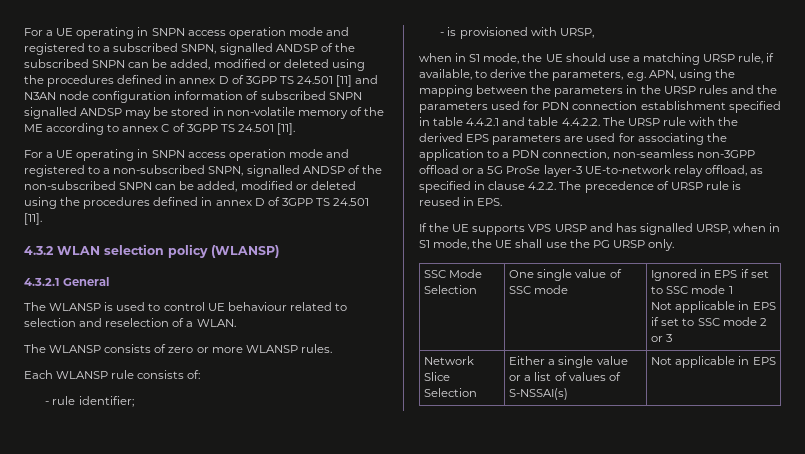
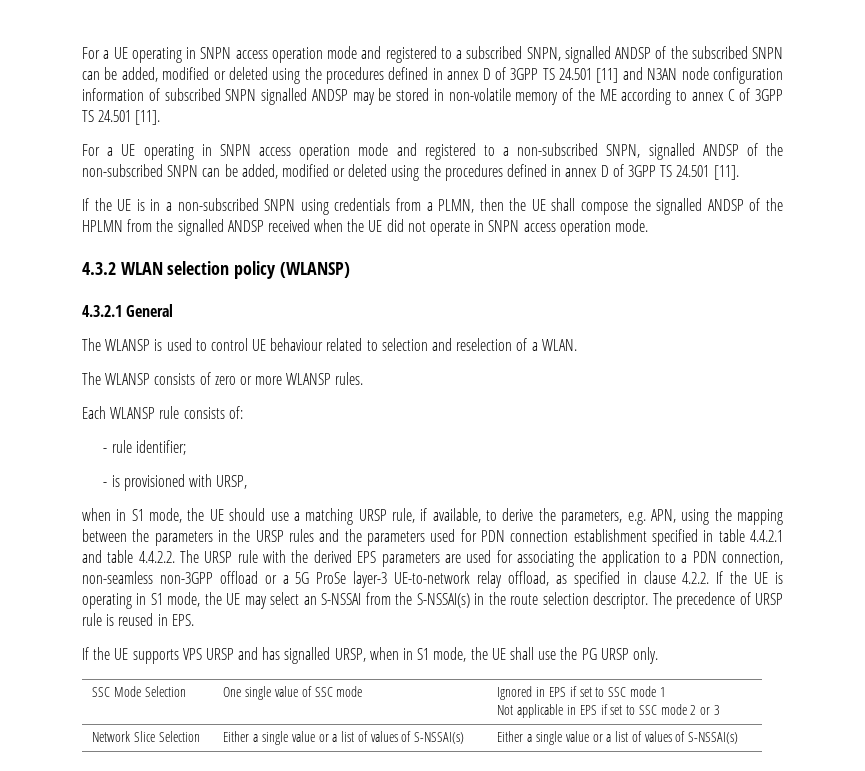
+ If the UE is in a non-subscribed SNPN using credentials from a PLMN, then the UE shall compose the signalled ANDSP of the HPLMN from the signalled ANDSP received when the UE did not operate in SNPN access operation mode.
- when in S1 mode, the UE should use a matching URSP rule, if available, to derive the parameters, e.g. APN, using the mapping between the parameters in the URSP rules and the parameters used for PDN connection establishment specified in table 4.4.2.1 and table 4.4.2.2. The URSP rule with the derived EPS parameters are used for associating the application to a PDN connection, non-seamless non-3GPP offload or a 5G ProSe layer-3 UE-to-network relay offload, as specified in clause 4.2.2. The precedence of URSP rule is reused in EPS.
+ when in S1 mode, the UE should use a matching URSP rule, if available, to derive the parameters, e.g. APN, using the mapping between the parameters in the URSP rules and the parameters used for PDN connection establishment specified in table 4.4.2.1 and table 4.4.2.2. The URSP rule with the derived EPS parameters are used for associating the application to a PDN connection, non-seamless non-3GPP offload or a 5G ProSe layer-3 UE-to-network relay offload, as specified in clause 4.2.2. If the UE is operating in S1 mode, the UE may select an S-NSSAI from the S-NSSAI(s) in the route selection descriptor. The precedence of URSP rule is reused in EPS.
- Network Slice Selection | Either a single value or a list of values of S-NSSAI(s) | Not applicable in EPS
+ Network Slice Selection | Either a single value or a list of values of S-NSSAI(s) | Either a single value or a list of values of S-NSSAI(s)

